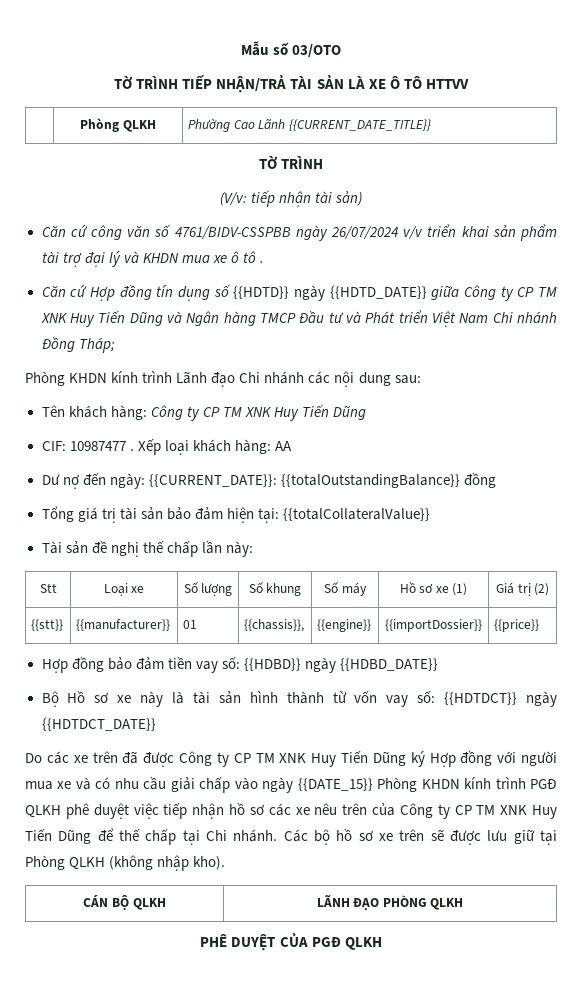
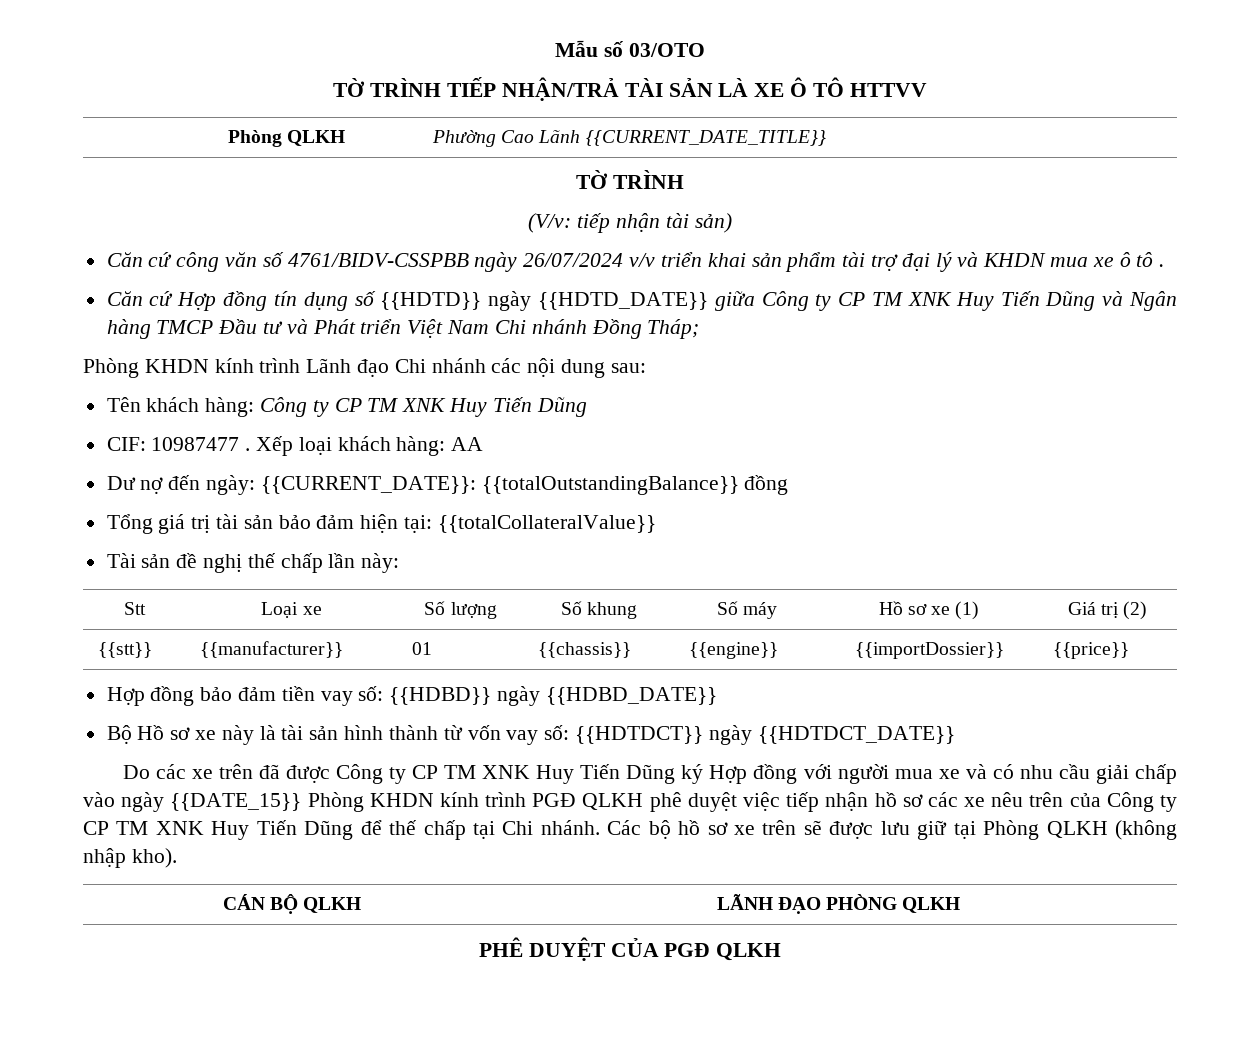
- {{stt}} | {{manufacturer}} | 01 | {{chassis}}, | {{engine}} | {{importDossier}} | {{price}}
+ {{stt}} | {{manufacturer}} | 01 | {{chassis}} | {{engine}} | {{importDossier}} | {{price}}

